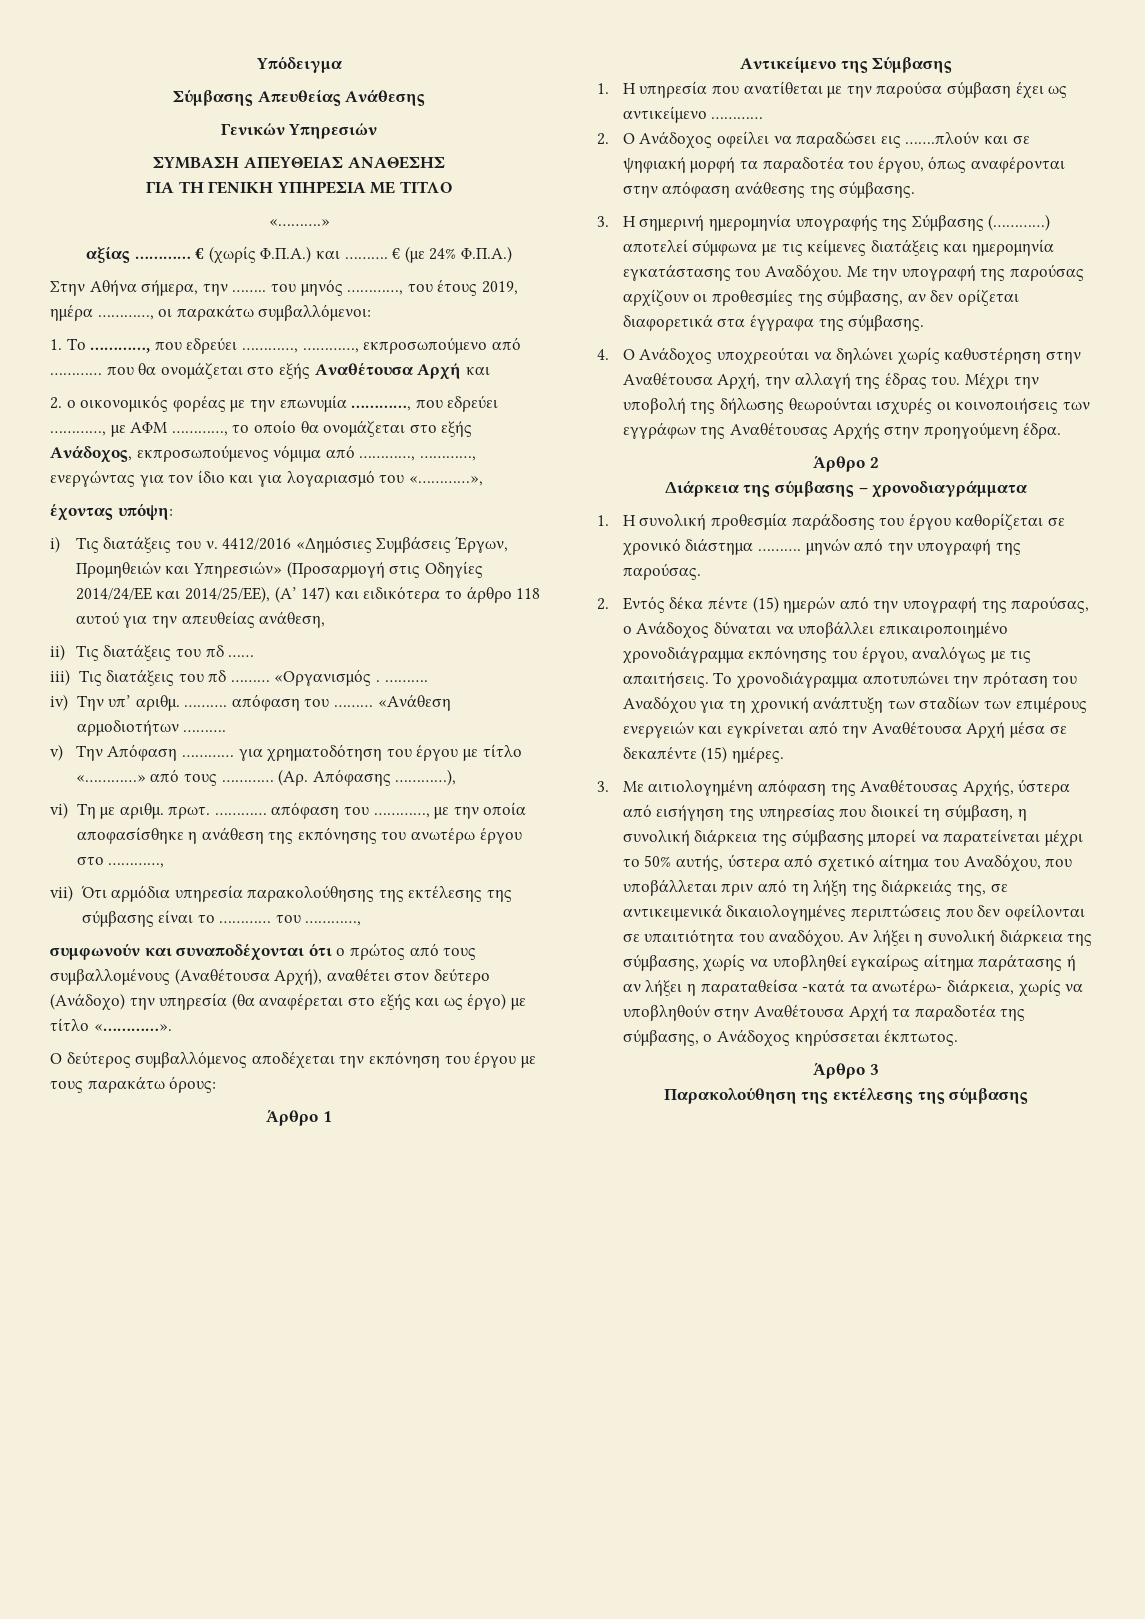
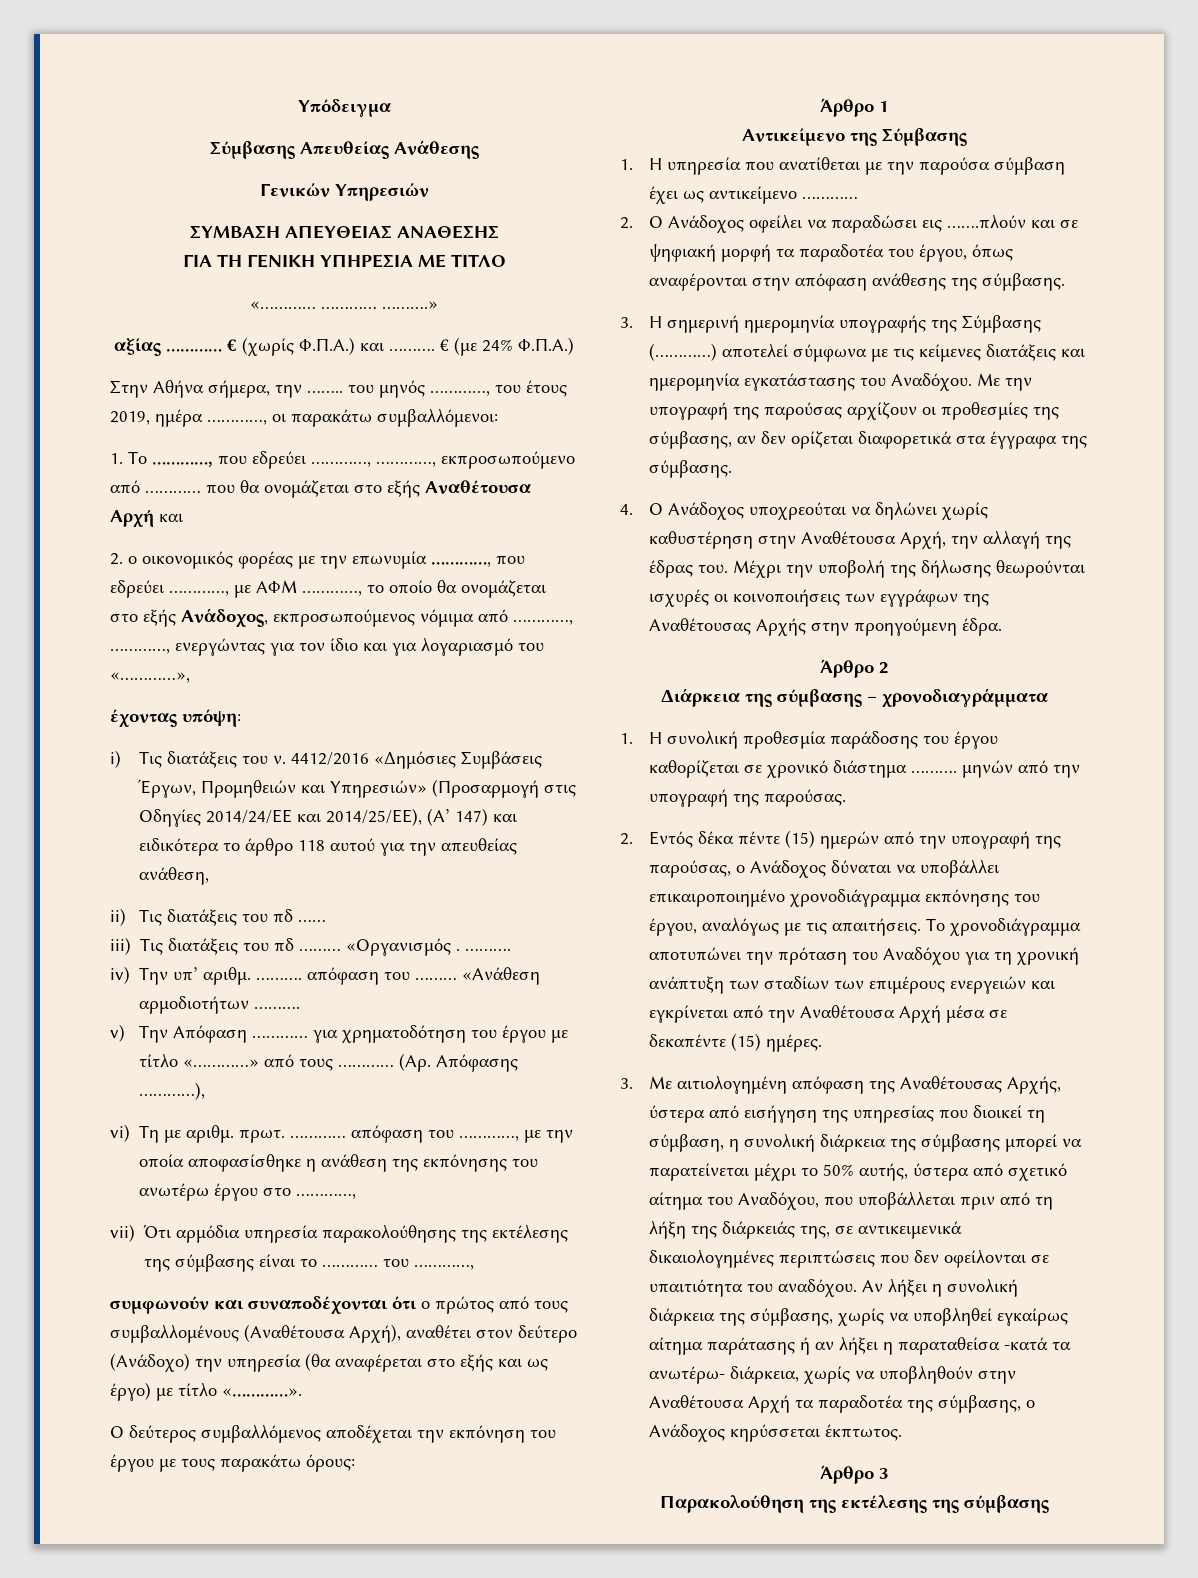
- «……….»
+ «………… ………… ……….»

